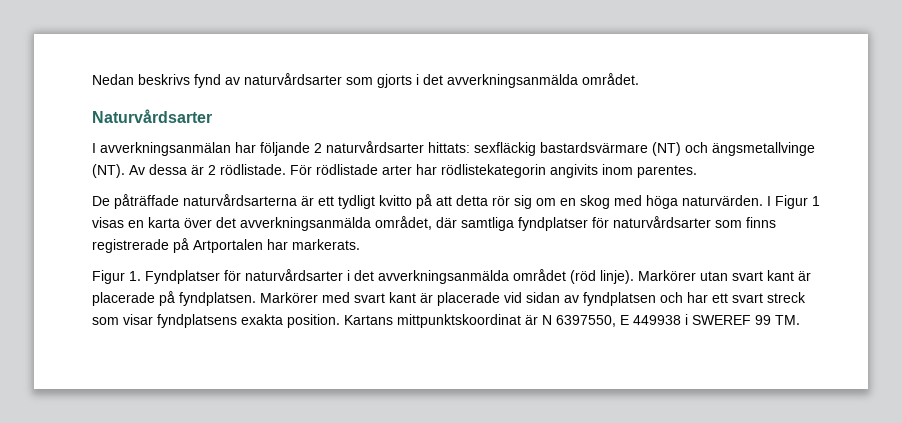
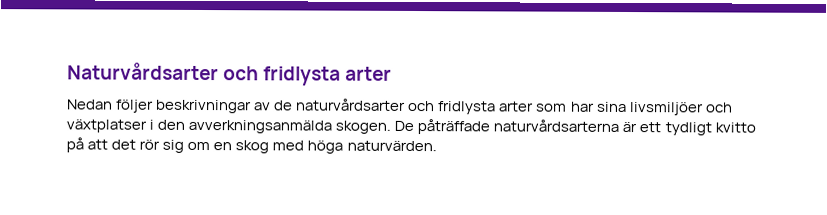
- Nedan beskrivs fynd av naturvårdsarter som gjorts i det avverkningsanmälda området.
- Naturvårdsarter
- I avverkningsanmälan har följande 2 naturvårdsarter hittats: sexfläckig bastardsvärmare (NT) och ängsmetallvinge (NT). Av dessa är 2 rödlistade. För rödlistade arter har rödlistekategorin angivits inom parentes.
- De påträffade naturvårdsarterna är ett tydligt kvitto på att detta rör sig om en skog med höga naturvärden. I Figur 1 visas en karta över det avverkningsanmälda området, där samtliga fyndplatser för naturvårdsarter som finns registrerade på Artportalen har markerats.
- Figur 1. Fyndplatser för naturvårdsarter i det avverkningsanmälda området (röd linje). Markörer utan svart kant är placerade på fyndplatsen. Markörer med svart kant är placerade vid sidan av fyndplatsen och har ett svart streck som visar fyndplatsens exakta position. Kartans mittpunktskoordinat är N 6397550, E 449938 i SWEREF 99 TM.
+ Naturvårdsarter och fridlysta arter
+ Nedan följer beskrivningar av de naturvårdsarter och fridlysta arter som har sina livsmiljöer och växtplatser i den avverkningsanmälda skogen. De påträffade naturvårdsarterna är ett tydligt kvitto på att det rör sig om en skog med höga naturvärden.

